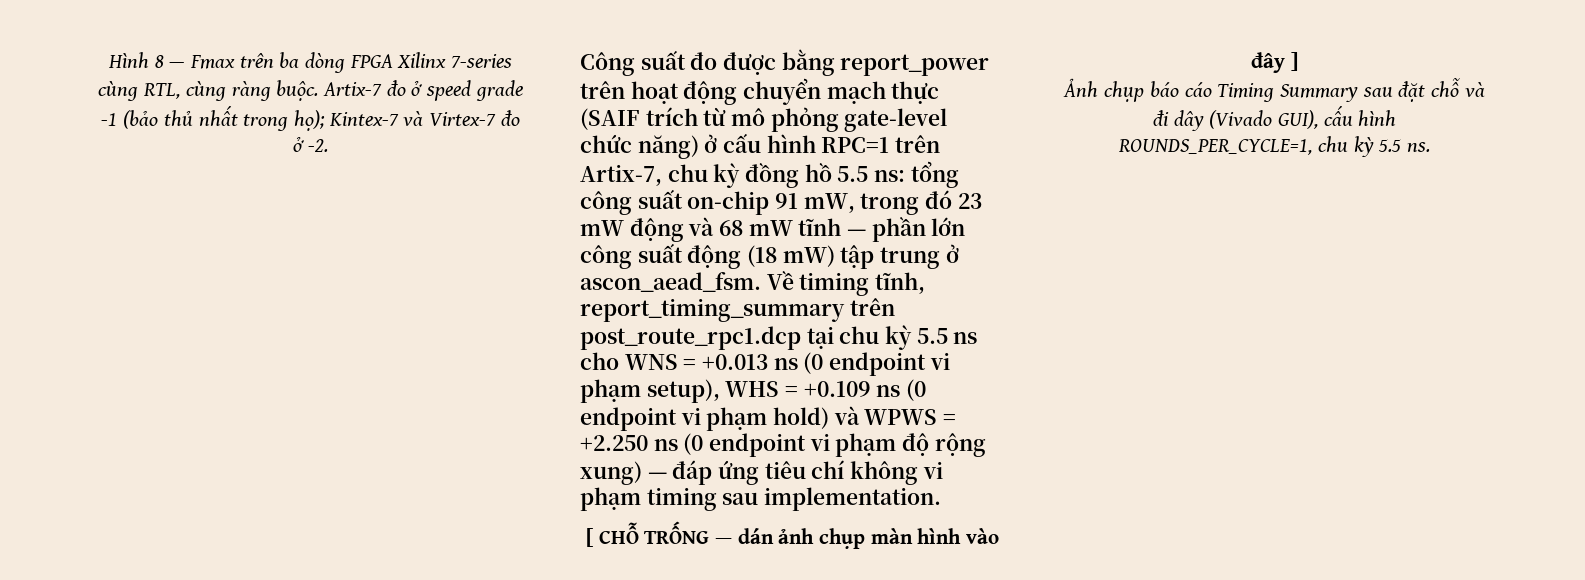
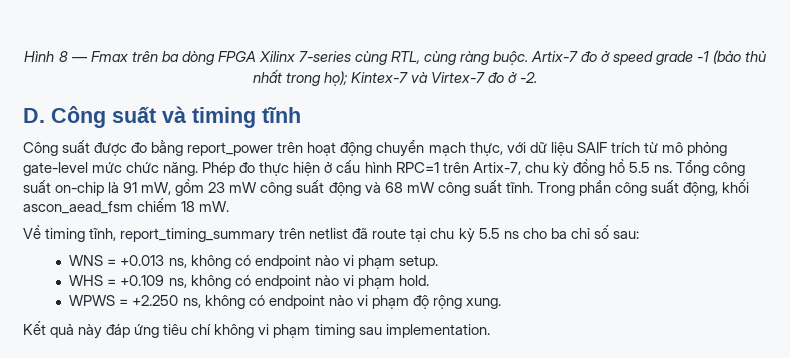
- Công suất đo được bằng report_power trên hoạt động chuyển mạch thực (SAIF trích từ mô phỏng gate-level chức năng) ở cấu hình RPC=1 trên Artix-7, chu kỳ đồng hồ 5.5 ns: tổng công suất on-chip 91 mW, trong đó 23 mW động và 68 mW tĩnh — phần lớn công suất động (18 mW) tập trung ở ascon_aead_fsm. Về timing tĩnh, report_timing_summary trên post_route_rpc1.dcp tại chu kỳ 5.5 ns cho WNS = +0.013 ns (0 endpoint vi phạm setup), WHS = +0.109 ns (0 endpoint vi phạm hold) và WPWS = +2.250 ns (0 endpoint vi phạm độ rộng xung) — đáp ứng tiêu chí không vi phạm timing sau implementation.
+ D. Công suất và timing tĩnh
+ Công suất được đo bằng report_power trên hoạt động chuyển mạch thực, với dữ liệu SAIF trích từ mô phỏng gate-level mức chức năng. Phép đo thực hiện ở cấu hình RPC=1 trên Artix-7, chu kỳ đồng hồ 5.5 ns. Tổng công suất on-chip là 91 mW, gồm 23 mW công suất động và 68 mW công suất tĩnh. Trong phần công suất động, khối ascon_aead_fsm chiếm 18 mW.
+ Về timing tĩnh, report_timing_summary trên netlist đã route tại chu kỳ 5.5 ns cho ba chỉ số sau:
+ WNS = +0.013 ns, không có endpoint nào vi phạm setup.
+ WHS = +0.109 ns, không có endpoint nào vi phạm hold.
+ WPWS = +2.250 ns, không có endpoint nào vi phạm độ rộng xung.
+ Kết quả này đáp ứng tiêu chí không vi phạm timing sau implementation.
- [ CHỖ TRỐNG — dán ảnh chụp màn hình vào đây ]
- Ảnh chụp báo cáo Timing Summary sau đặt chỗ và đi dây (Vivado GUI), cấu hình ROUNDS_PER_CYCLE=1, chu kỳ 5.5 ns.

